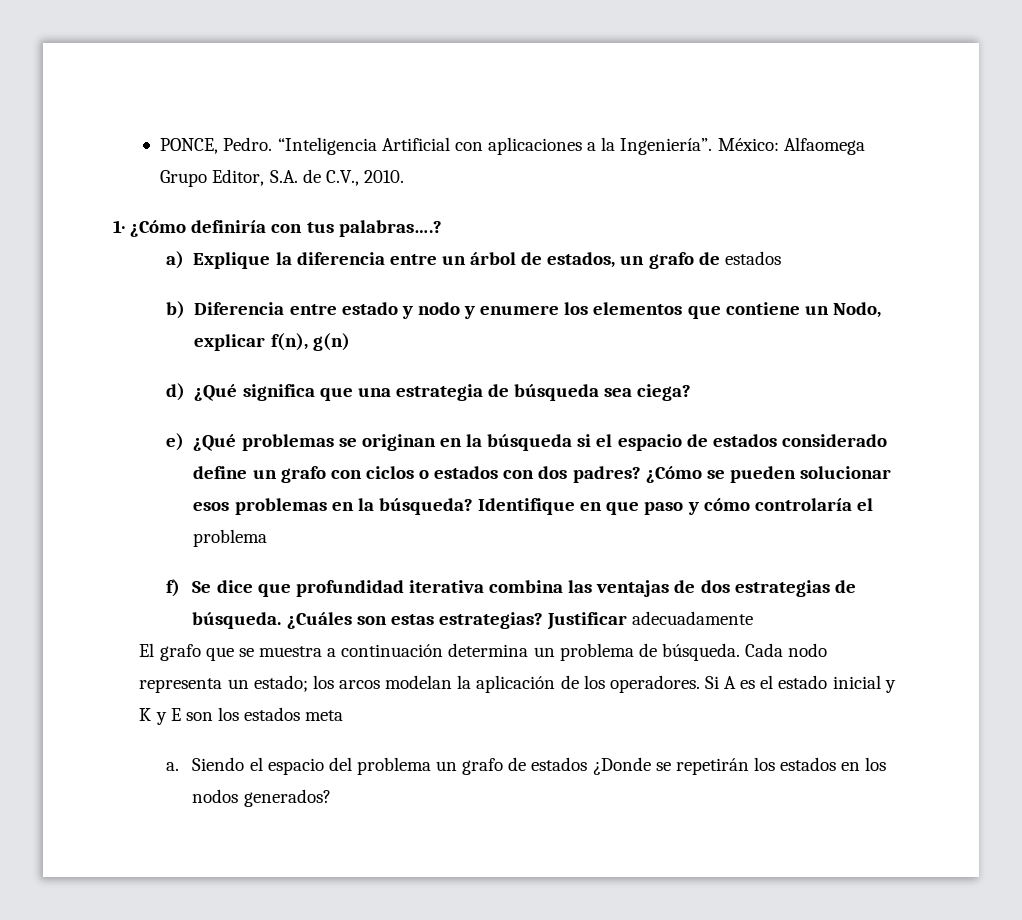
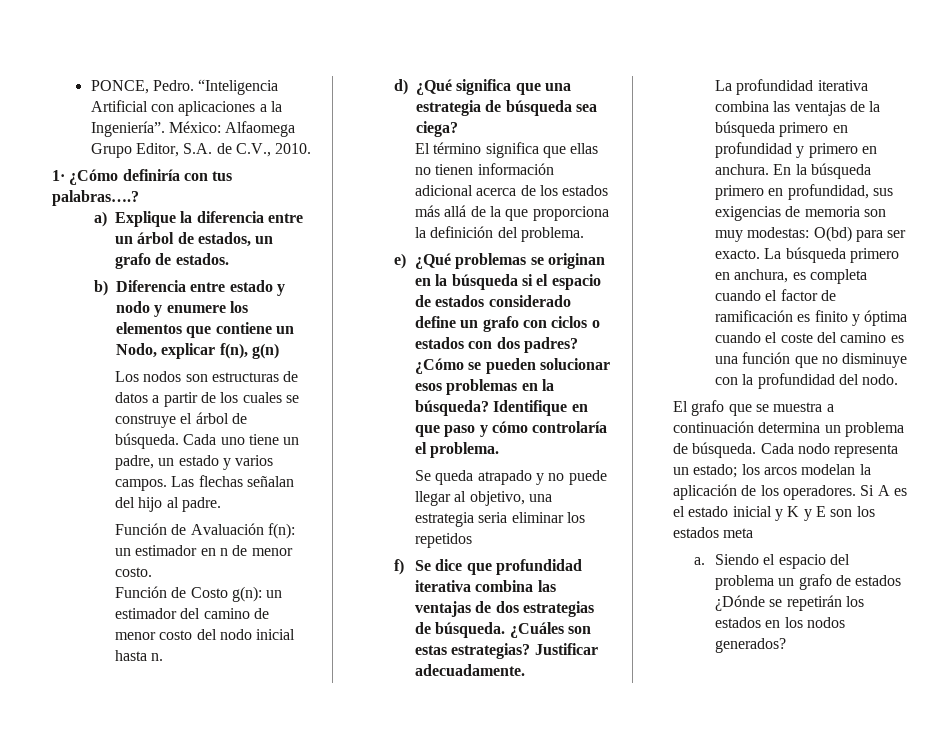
- a) Explique la diferencia entre un árbol de estados, un grafo de estados
+ a) Explique la diferencia entre un árbol de estados, un grafo de estados.
+ Los nodos son estructuras de datos a partir de los cuales se construye el árbol de búsqueda. Cada uno tiene un padre, un estado y varios campos. Las flechas señalan del hijo al padre.
+ Función de Avaluación f(n): un estimador en n de menor costo.
+ Función de Costo g(n): un estimador del camino de menor costo del nodo inicial hasta n.
+ El término significa que ellas no tienen información adicional acerca de los estados más allá de la que proporciona la definición del problema.
- Identifique en que paso y cómo controlaría el problema
+ Identifique en que paso y cómo controlaría el problema.
+ Se queda atrapado y no puede llegar al objetivo, una estrategia seria eliminar los repetidos
- Justificar adecuadamente
+ Justificar adecuadamente.
+ La profundidad iterativa combina las ventajas de la búsqueda primero en profundidad y primero en anchura. En la búsqueda primero en profundidad, sus exigencias de memoria son muy modestas: O(bd) para ser exacto. La búsqueda primero en anchura, es completa cuando el factor de ramificación es finito y óptima cuando el coste del camino es una función que no disminuye con la profundidad del nodo.
- Siendo el espacio del problema un grafo de estados ¿Donde se repetirán los estados en los nodos generados?
+ Siendo el espacio del problema un grafo de estados ¿Dónde se repetirán los estados en los nodos generados?

